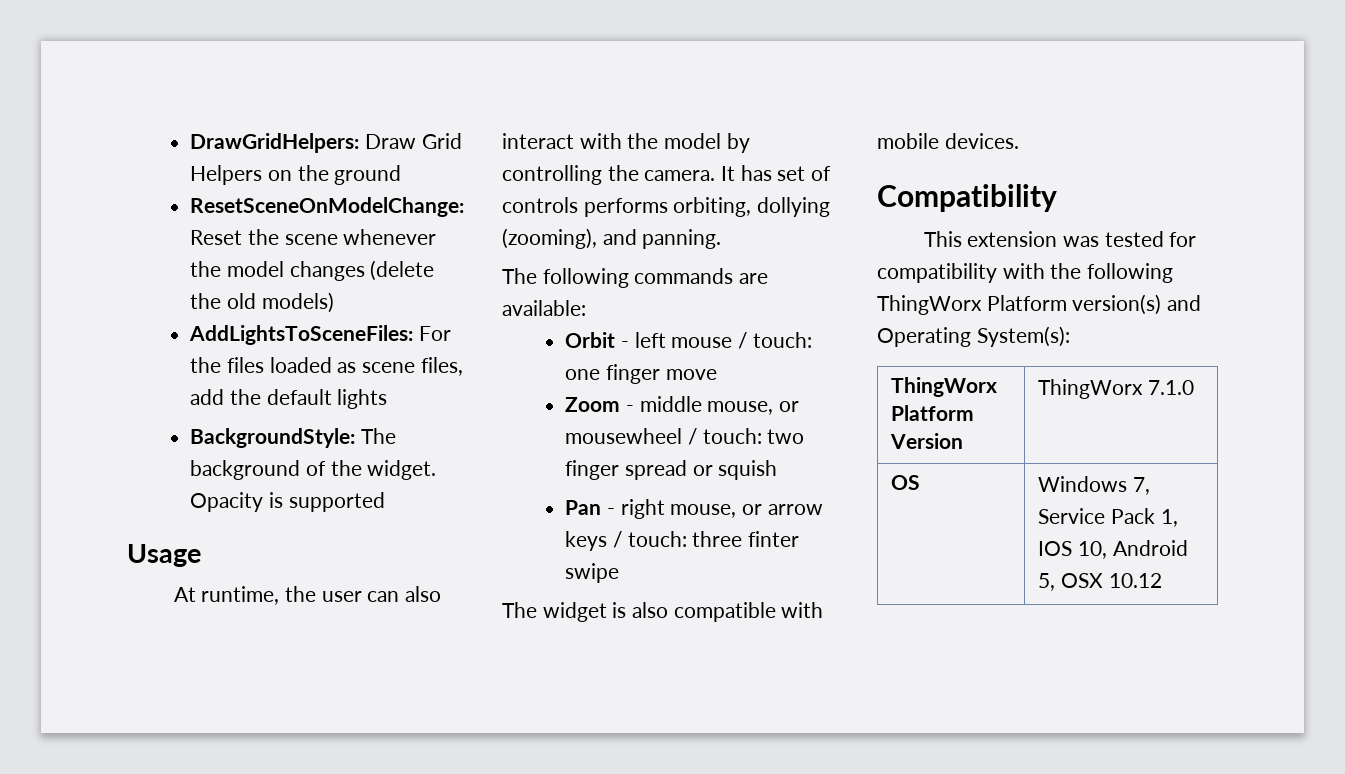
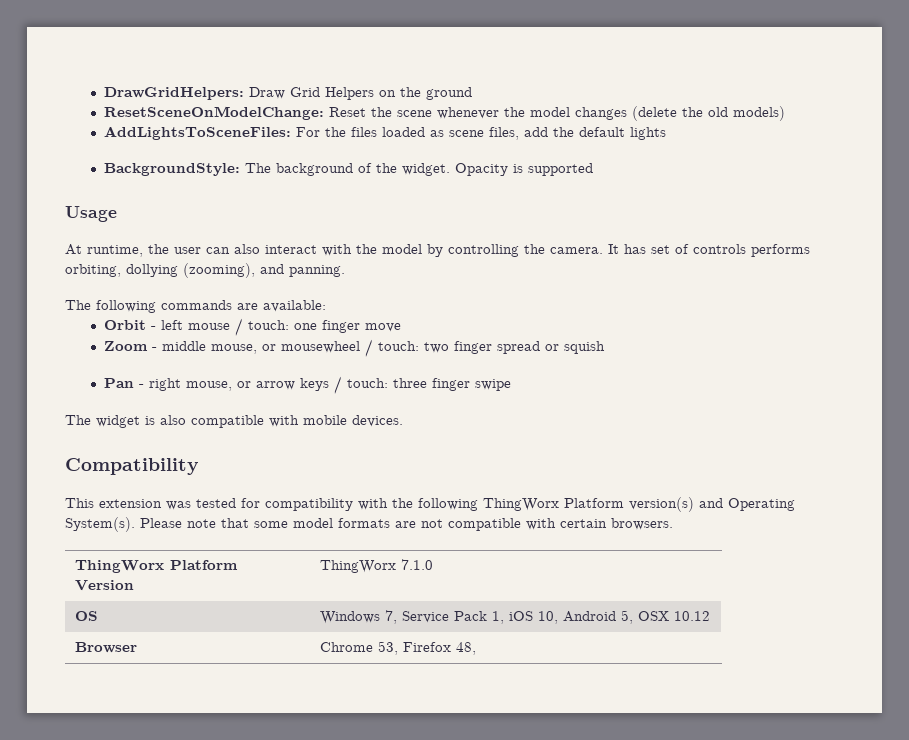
- Pan - right mouse, or arrow keys / touch: three finter swipe
+ Pan - right mouse, or arrow keys / touch: three finger swipe
- This extension was tested for compatibility with the following ThingWorx Platform version(s) and Operating System(s):
+ This extension was tested for compatibility with the following ThingWorx Platform version(s) and Operating System(s). Please note that some model formats are not compatible with certain browsers.
- OS | Windows 7, Service Pack 1, IOS 10, Android 5, OSX 10.12
+ OS | Windows 7, Service Pack 1, iOS 10, Android 5, OSX 10.12
+ Browser | Chrome 53, Firefox 48,

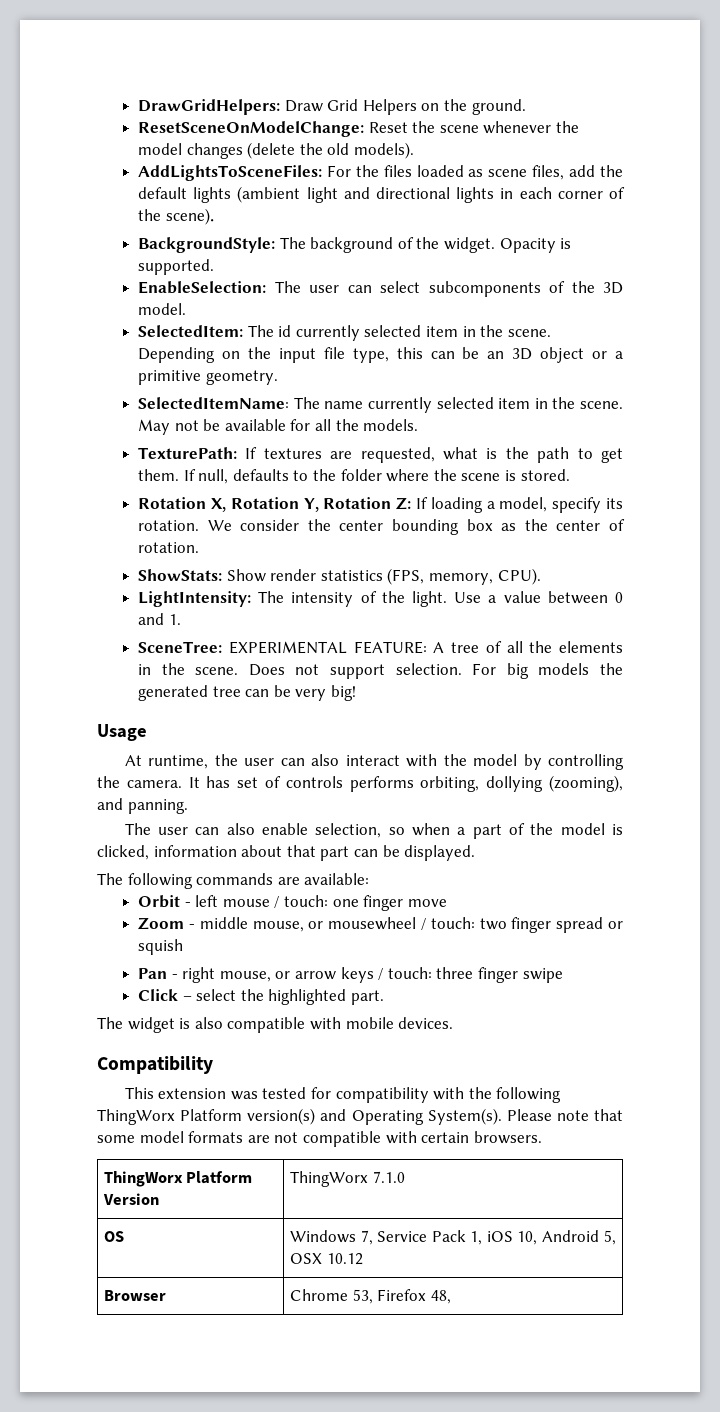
- DrawGridHelpers: Draw Grid Helpers on the ground
+ DrawGridHelpers: Draw Grid Helpers on the ground.
- ResetSceneOnModelChange: Reset the scene whenever the model changes (delete the old models)
+ ResetSceneOnModelChange: Reset the scene whenever the model changes (delete the old models).
- AddLightsToSceneFiles: For the files loaded as scene files, add the default lights
+ AddLightsToSceneFiles: For the files loaded as scene files, add the default lights (ambient light and directional lights in each corner of the scene).
- Opacity is supported
+ Opacity is supported.
+ EnableSelection: The user can select subcomponents of the 3D model.
+ SelectedItem: The id currently selected item in the scene. Depending on the input file type, this can be an 3D object or a primitive geometry.
+ SelectedItemName: The name currently selected item in the scene. May not be available for all the models.
+ TexturePath: If textures are requested, what is the path to get them. If null, defaults to the folder where the scene is stored.
+ Rotation X, Rotation Y, Rotation Z: If loading a model, specify its rotation. We consider the center bounding box as the center of rotation.
+ ShowStats: Show render statistics (FPS, memory, CPU).
+ LightIntensity: The intensity of the light. Use a value between 0 and 1.
+ SceneTree: EXPERIMENTAL FEATURE: A tree of all the elements in the scene. Does not support selection. For big models the generated tree can be very big!
+ The user can also enable selection, so when a part of the model is clicked, information about that part can be displayed.
+ Click – select the highlighted part.

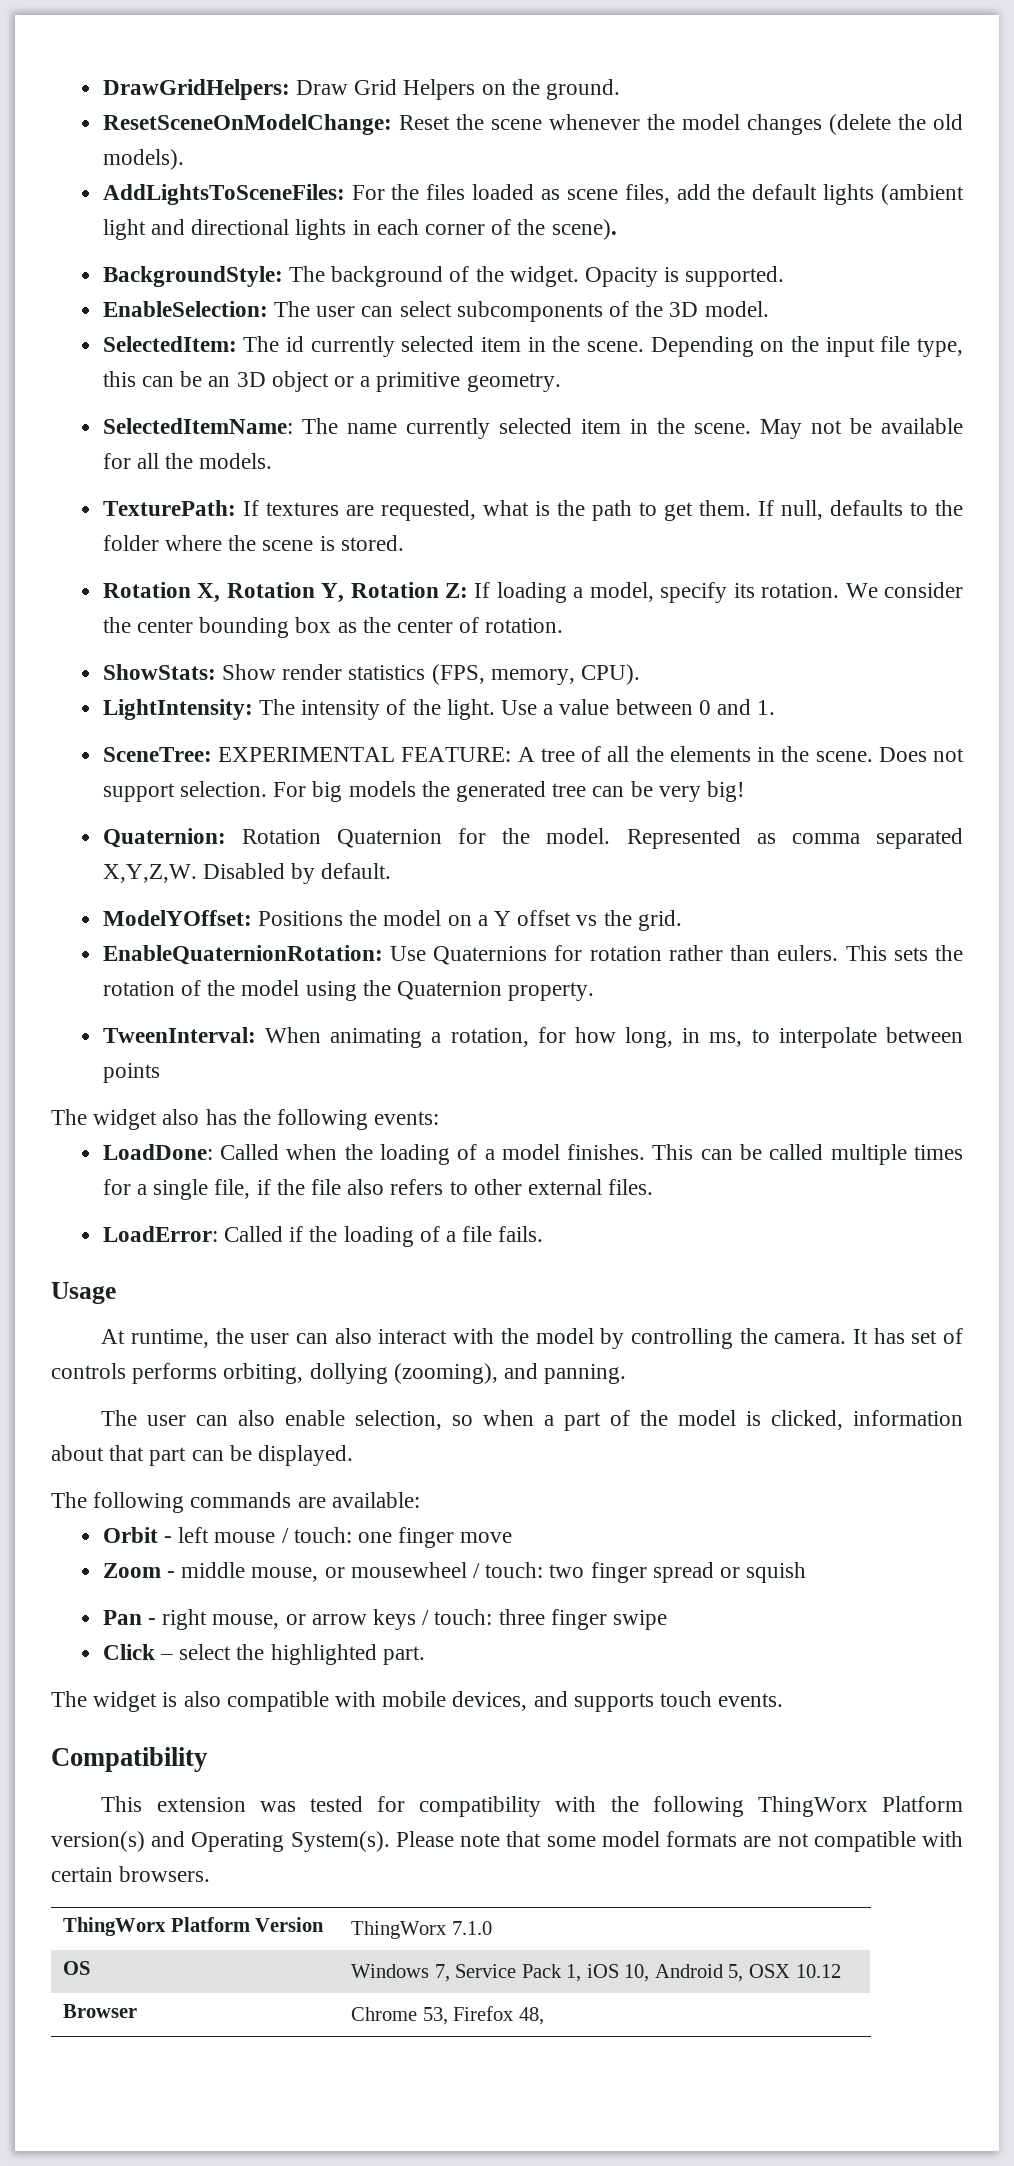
+ Quaternion: Rotation Quaternion for the model. Represented as comma separated X,Y,Z,W. Disabled by default.
+ ModelYOffset: Positions the model on a Y offset vs the grid.
+ EnableQuaternionRotation: Use Quaternions for rotation rather than eulers. This sets the rotation of the model using the Quaternion property.
+ TweenInterval: When animating a rotation, for how long, in ms, to interpolate between points
+ The widget also has the following events:
+ LoadDone: Called when the loading of a model finishes. This can be called multiple times for a single file, if the file also refers to other external files.
+ LoadError: Called if the loading of a file fails.
- The widget is also compatible with mobile devices.
+ The widget is also compatible with mobile devices, and supports touch events.

